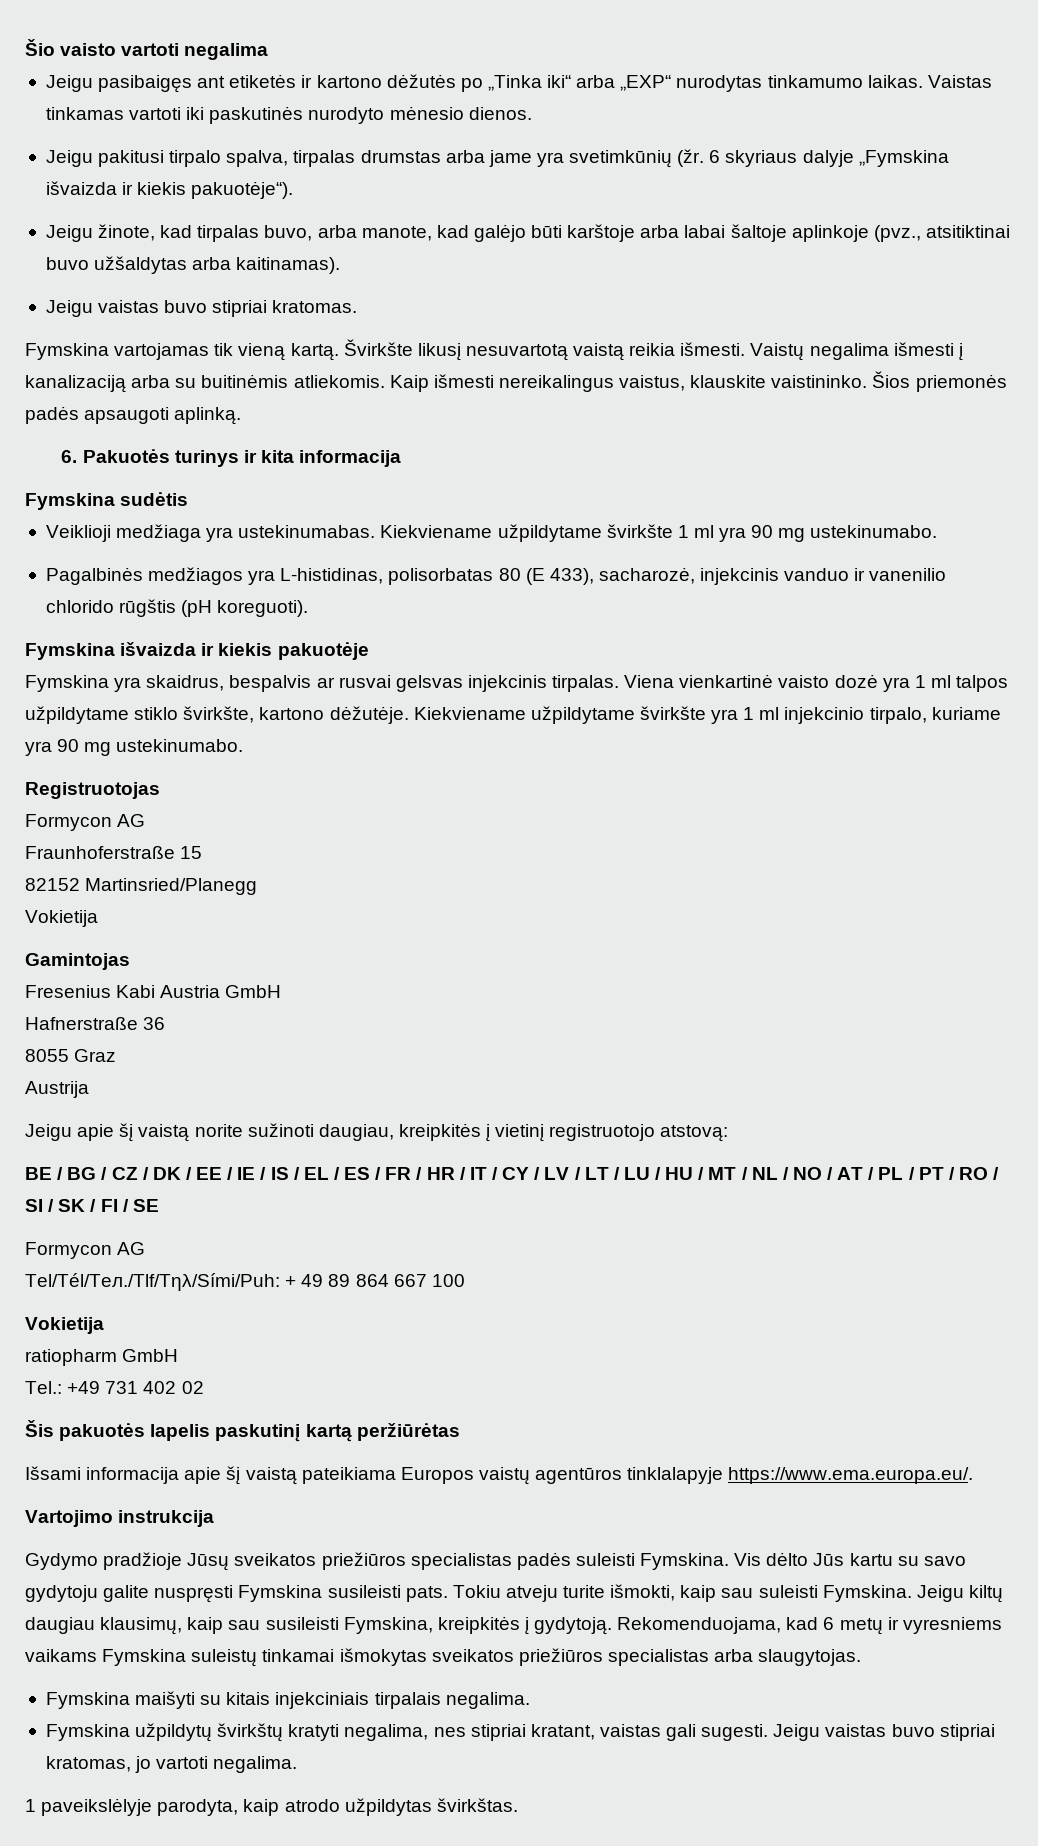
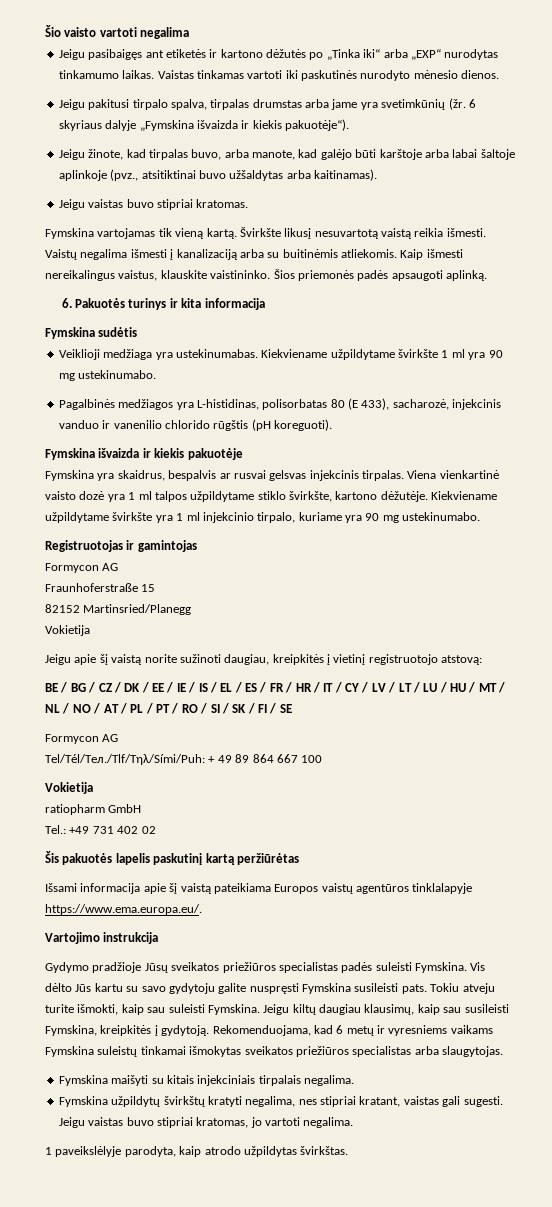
- Registruotojas
+ Registruotojas ir gamintojas
- Gamintojas
- Fresenius Kabi Austria GmbH
- Hafnerstraße 36
- 8055 Graz
- Austrija

